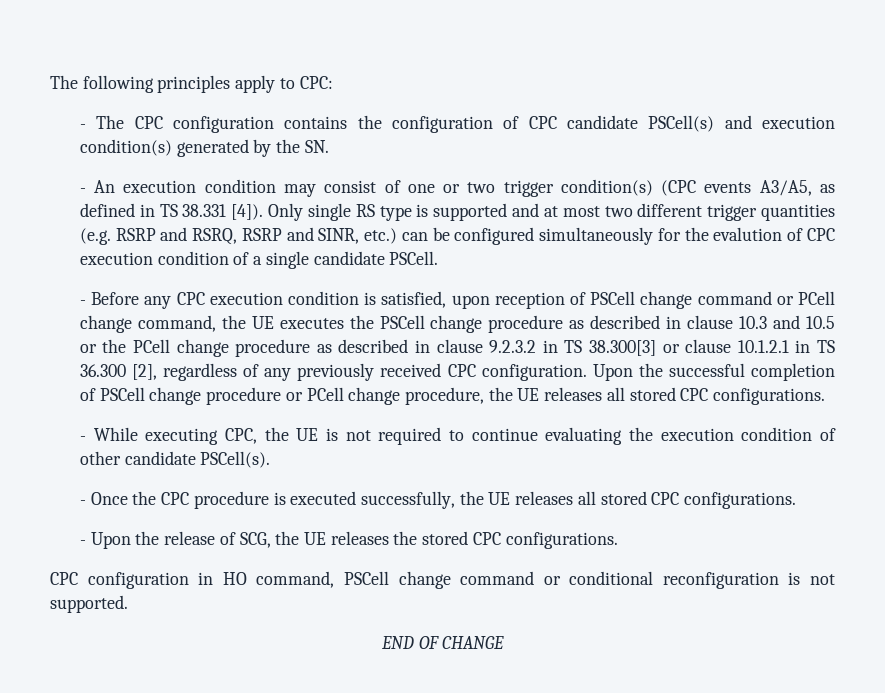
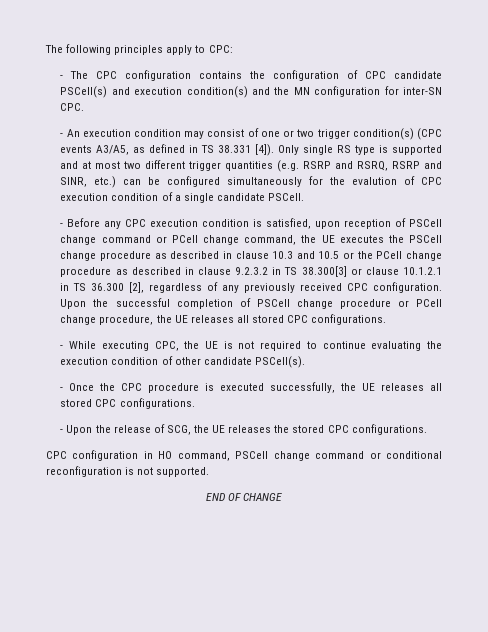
- - The CPC configuration contains the configuration of CPC candidate PSCell(s) and execution condition(s) generated by the SN.
+ - The CPC configuration contains the configuration of CPC candidate PSCell(s) and execution condition(s) and the MN configuration for inter-SN CPC.

